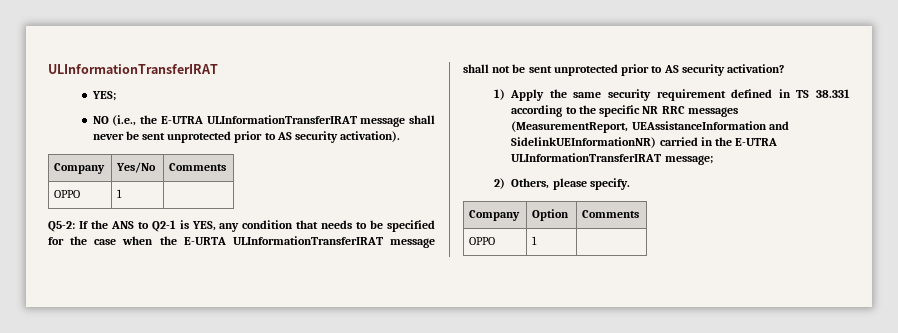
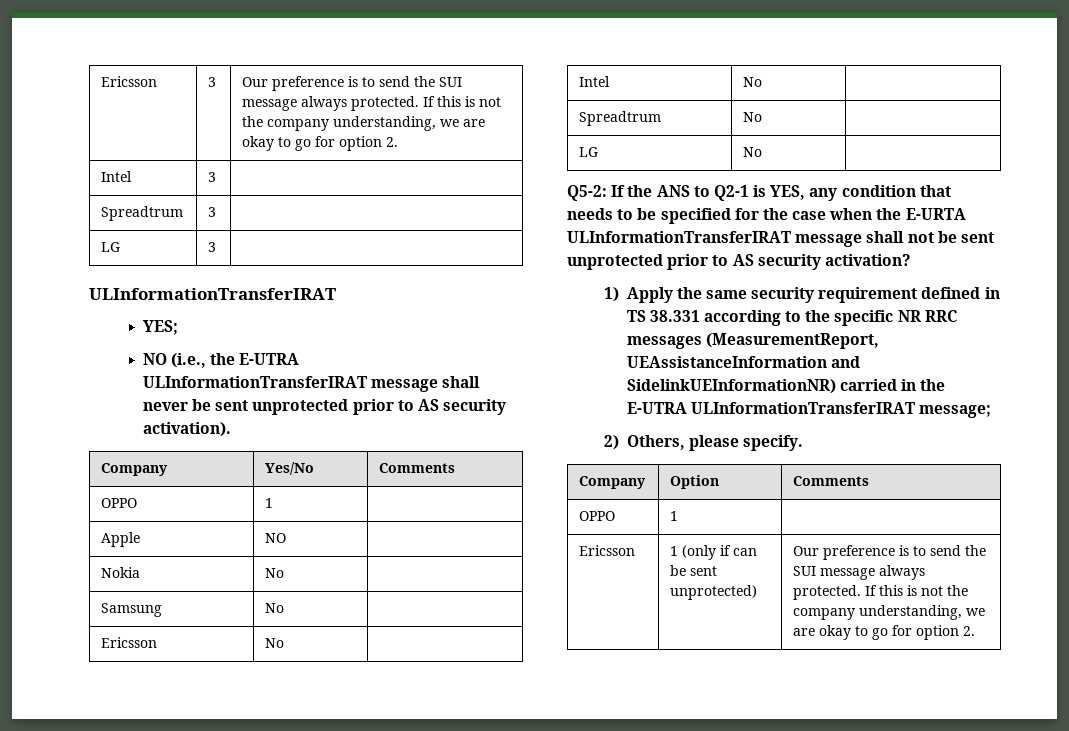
+ Ericsson | 3 | Our preference is to send the SUI message always protected. If this is not the company understanding, we are okay to go for option 2.
+ Intel | 3 |
+ Spreadtrum | 3 |
+ LG | 3 |
+ Apple | NO |
+ Nokia | No |
+ Samsung | No |
+ Ericsson | No |
+ Intel | No |
+ Spreadtrum | No |
+ LG | No |
+ Ericsson | 1 (only if can be sent unprotected) | Our preference is to send the SUI message always protected. If this is not the company understanding, we are okay to go for option 2.

